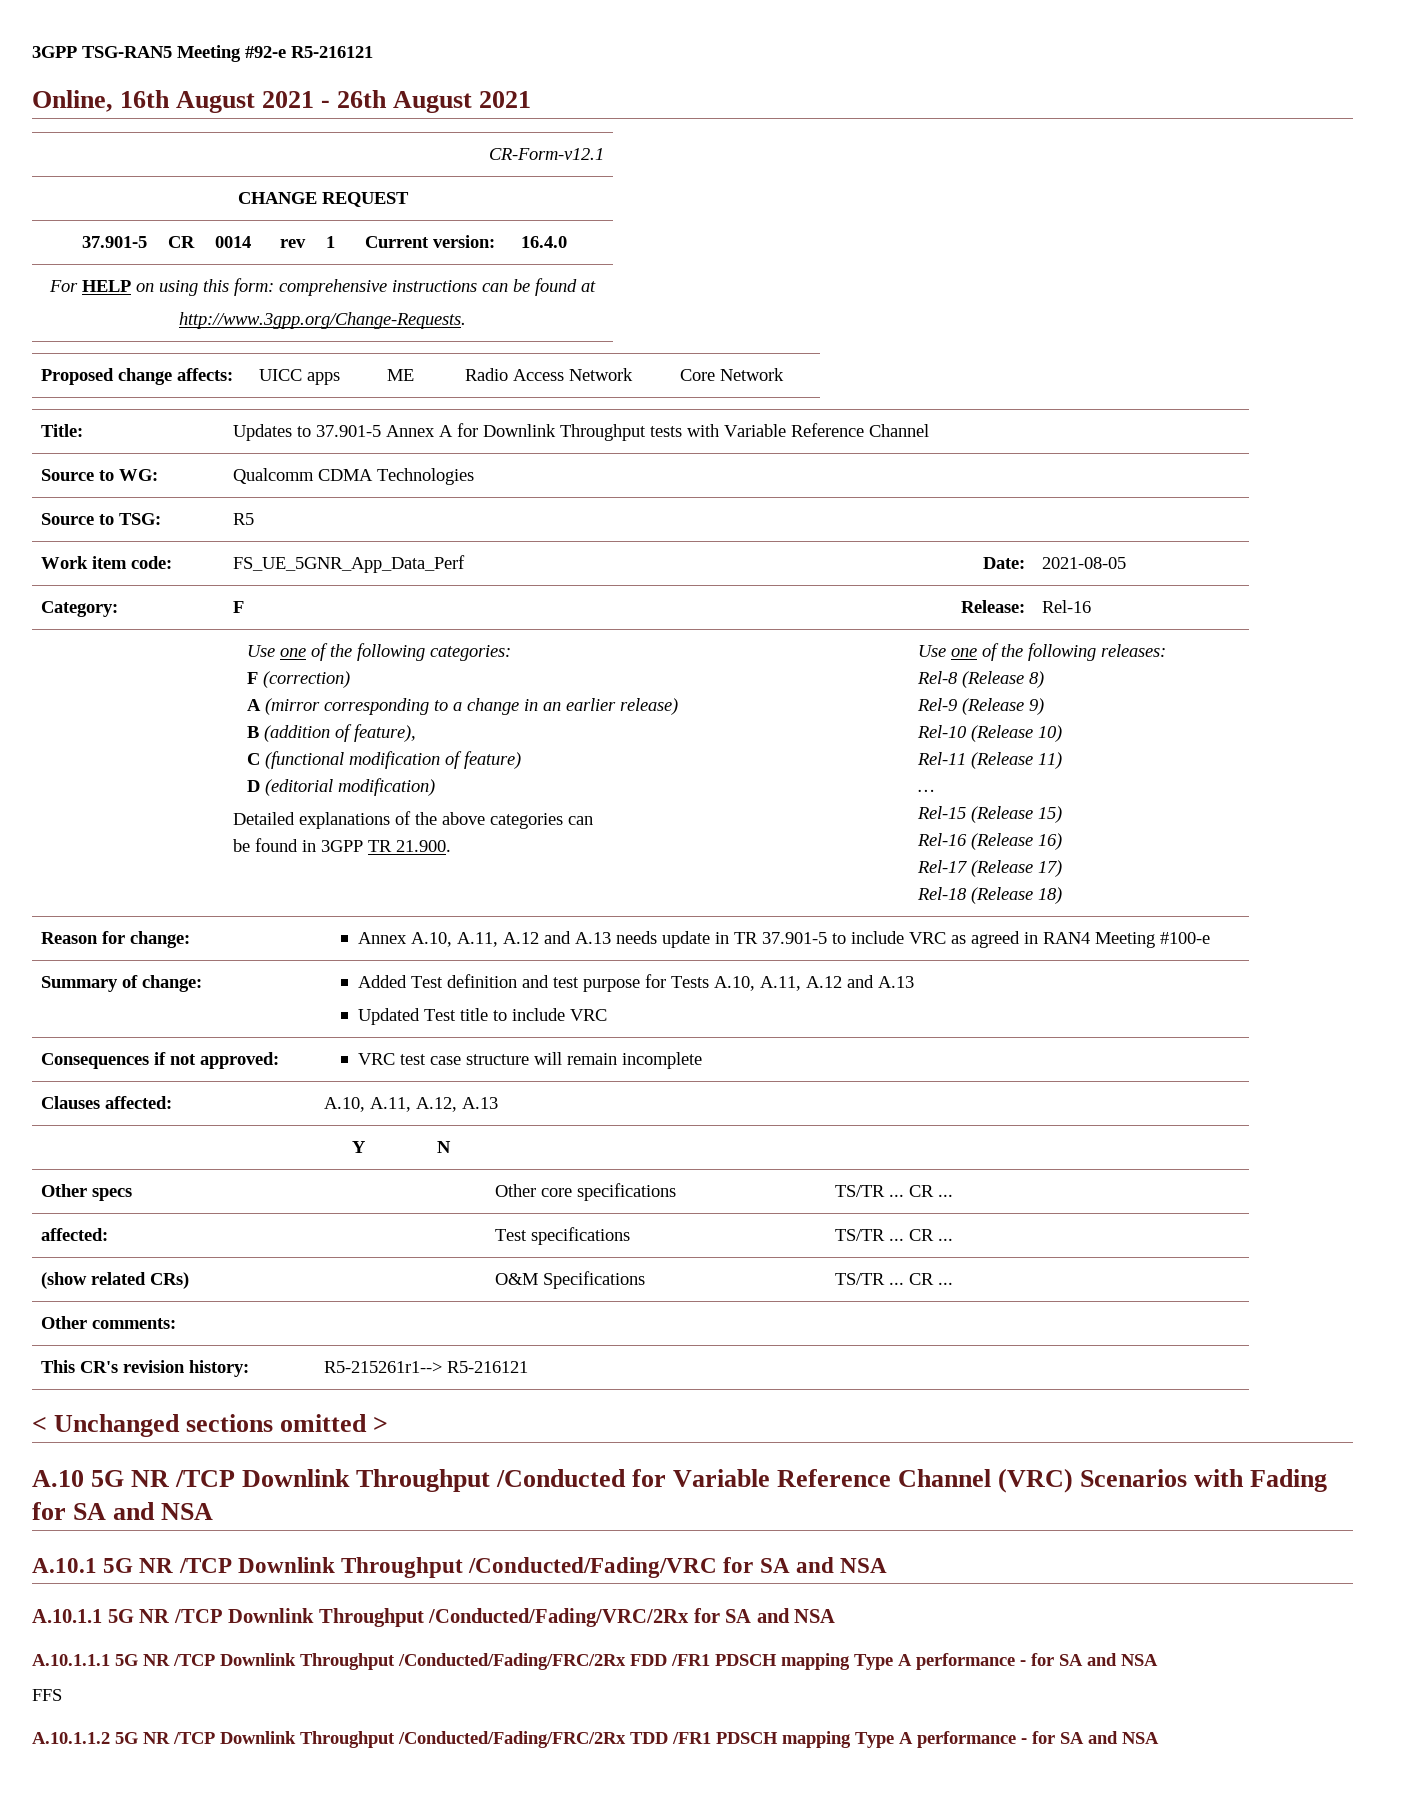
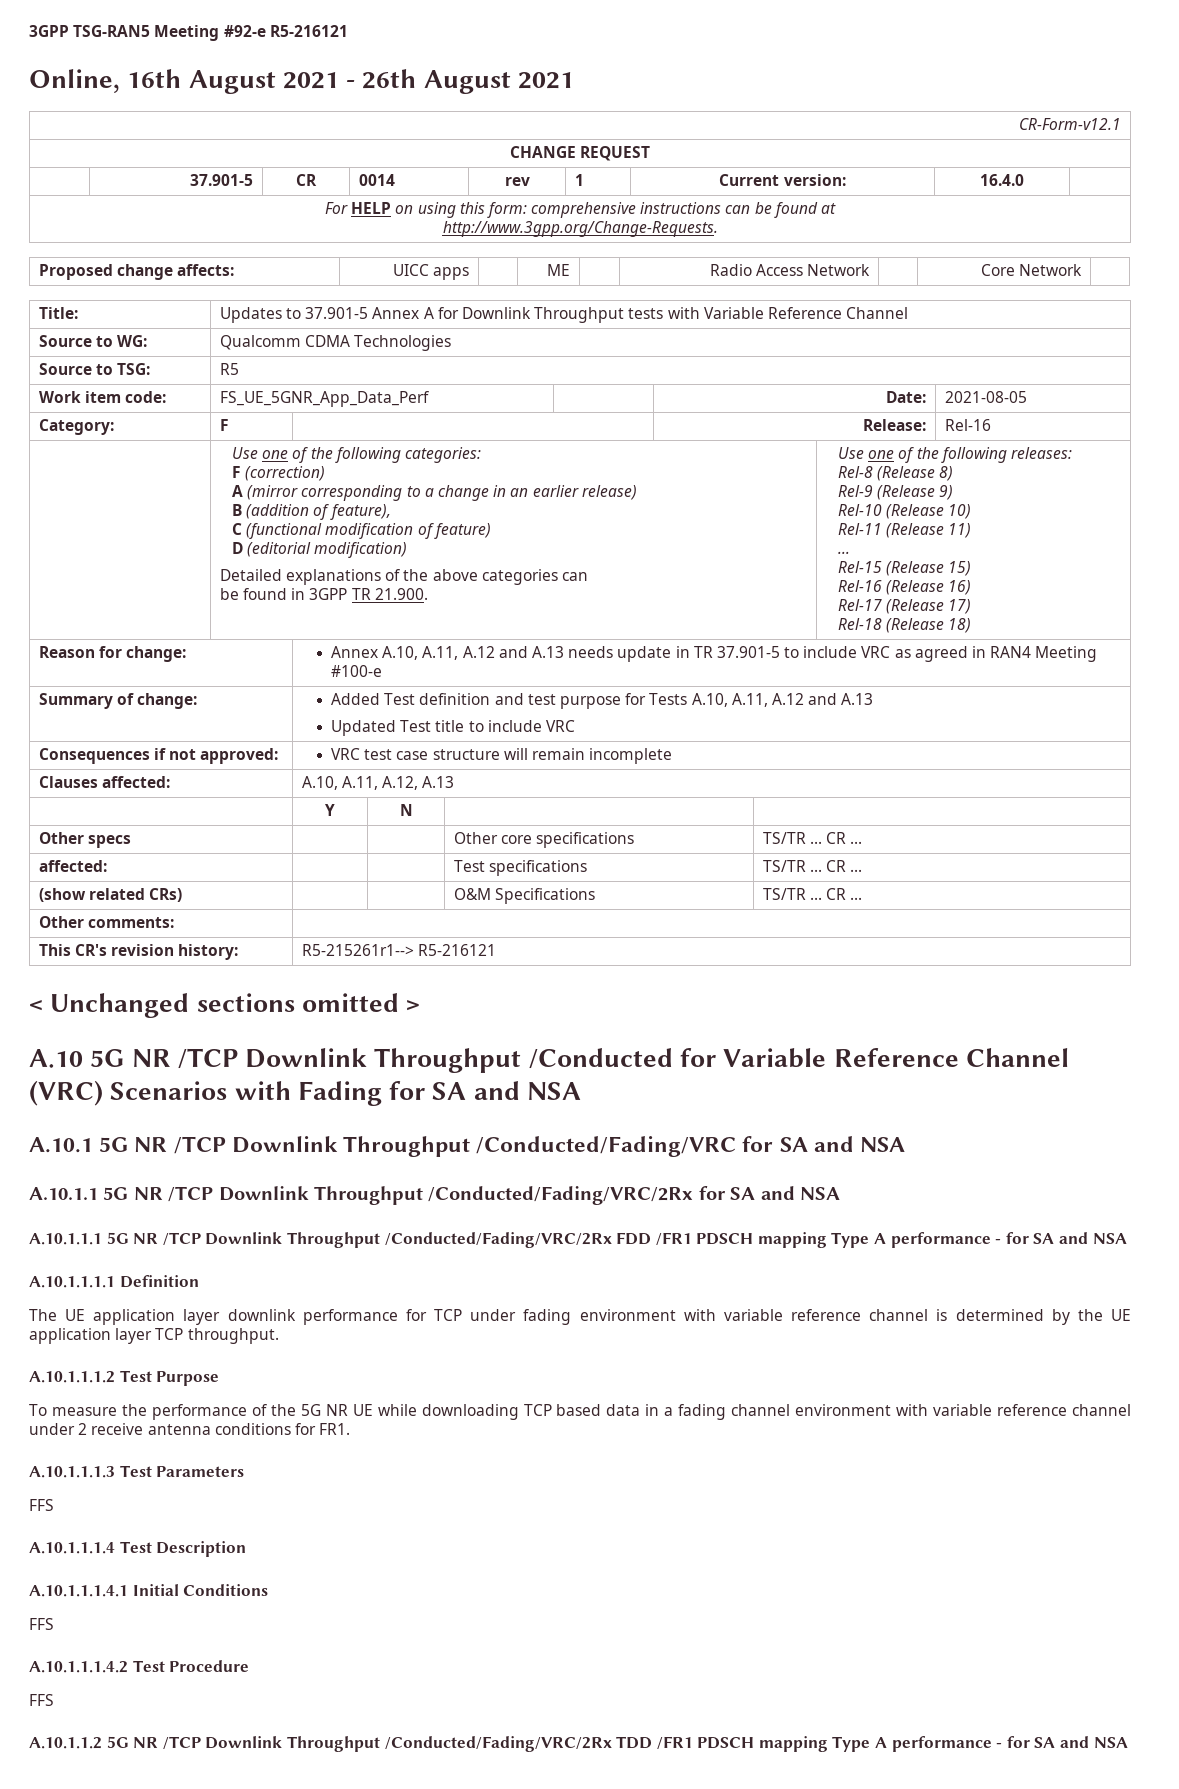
- A.10.1.1.1 5G NR /TCP Downlink Throughput /Conducted/Fading/FRC/2Rx FDD /FR1 PDSCH mapping Type A performance - for SA and NSA
+ A.10.1.1.1 5G NR /TCP Downlink Throughput /Conducted/Fading/VRC/2Rx FDD /FR1 PDSCH mapping Type A performance - for SA and NSA
+ A.10.1.1.1.1 Definition
+ The UE application layer downlink performance for TCP under fading environment with variable reference channel is determined by the UE application layer TCP throughput.
+ A.10.1.1.1.2 Test Purpose
+ To measure the performance of the 5G NR UE while downloading TCP based data in a fading channel environment with variable reference channel under 2 receive antenna conditions for FR1.
+ A.10.1.1.1.3 Test Parameters
+ FFS
+ A.10.1.1.1.4 Test Description
+ A.10.1.1.1.4.1 Initial Conditions
+ FFS
+ A.10.1.1.1.4.2 Test Procedure
- A.10.1.1.2 5G NR /TCP Downlink Throughput /Conducted/Fading/FRC/2Rx TDD /FR1 PDSCH mapping Type A performance - for SA and NSA
+ A.10.1.1.2 5G NR /TCP Downlink Throughput /Conducted/Fading/VRC/2Rx TDD /FR1 PDSCH mapping Type A performance - for SA and NSA

